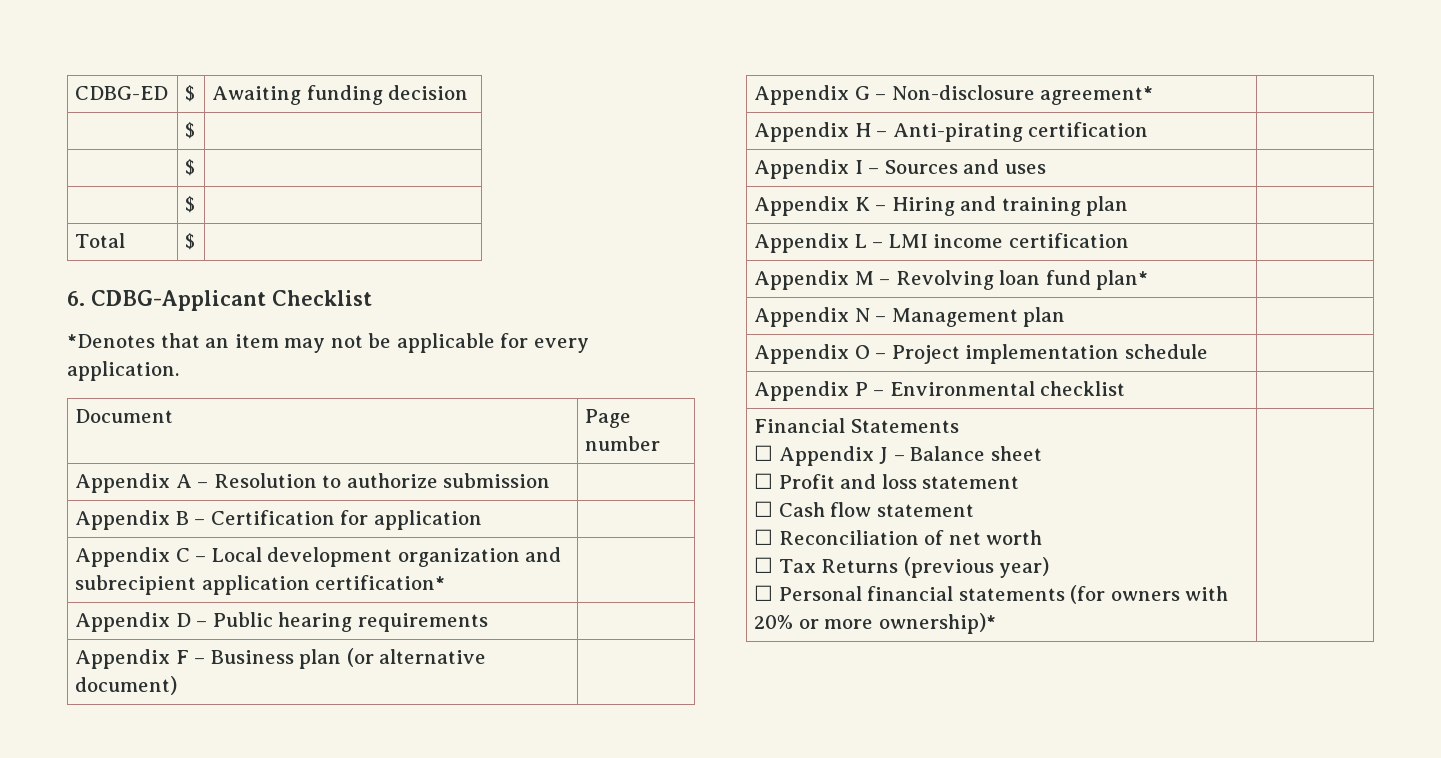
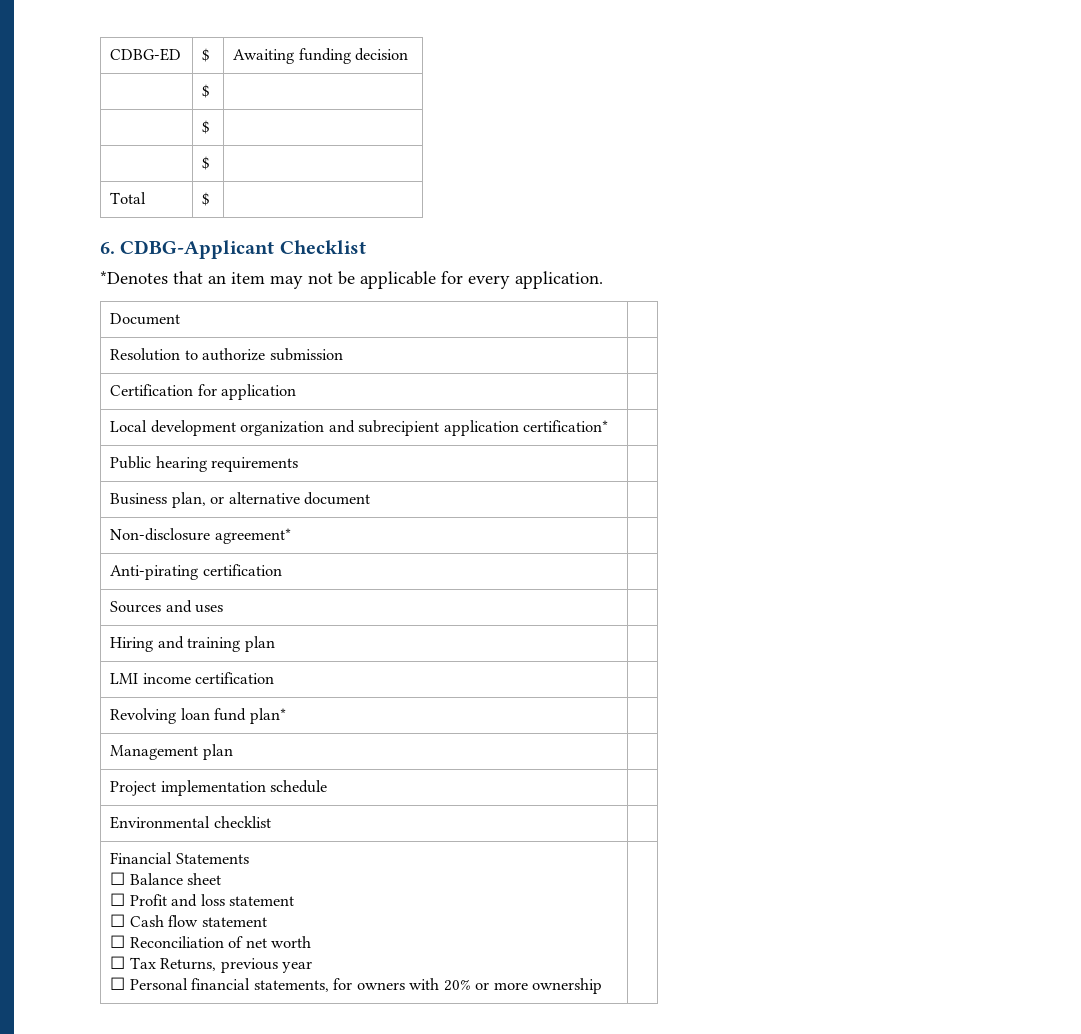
- Document | Page number
- Appendix A – Resolution to authorize submission |
+ Document |
+ Resolution to authorize submission |
- Appendix B – Certification for application |
+ Certification for application |
- Appendix C – Local development organization and subrecipient application certification* |
+ Local development organization and subrecipient application certification* |
- Appendix D – Public hearing requirements |
+ Public hearing requirements |
- Appendix F – Business plan (or alternative document) |
- Appendix G – Non-disclosure agreement* |
+ Business plan, or alternative document |
+ Non-disclosure agreement* |
- Appendix H – Anti-pirating certification |
+ Anti-pirating certification |
- Appendix I – Sources and uses |
+ Sources and uses |
- Appendix K – Hiring and training plan |
+ Hiring and training plan |
- Appendix L – LMI income certification |
+ LMI income certification |
- Appendix M – Revolving loan fund plan* |
+ Revolving loan fund plan* |
- Appendix N – Management plan |
+ Management plan |
- Appendix O – Project implementation schedule |
+ Project implementation schedule |
- Appendix P – Environmental checklist |
+ Environmental checklist |
  Financial Statements
- ☐ Appendix J – Balance sheet
+ ☐ Balance sheet
  ☐ Profit and loss statement
  ☐ Cash flow statement
  ☐ Reconciliation of net worth
- ☐ Tax Returns (previous year)
- ☐ Personal financial statements (for owners with 20% or more ownership)* |
+ ☐ Tax Returns, previous year
+ ☐ Personal financial statements, for owners with 20% or more ownership |

